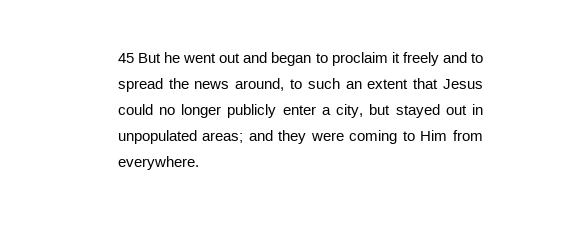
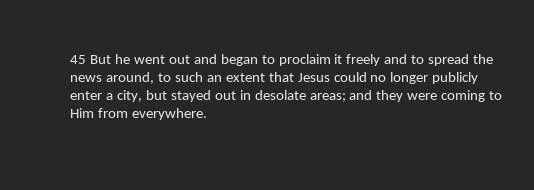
- 45 But he went out and began to proclaim it freely and to spread the news around, to such an extent that Jesus could no longer publicly enter a city, but stayed out in unpopulated areas; and they were coming to Him from everywhere.
+ 45 But he went out and began to proclaim it freely and to spread the news around, to such an extent that Jesus could no longer publicly enter a city, but stayed out in desolate areas; and they were coming to Him from everywhere.

